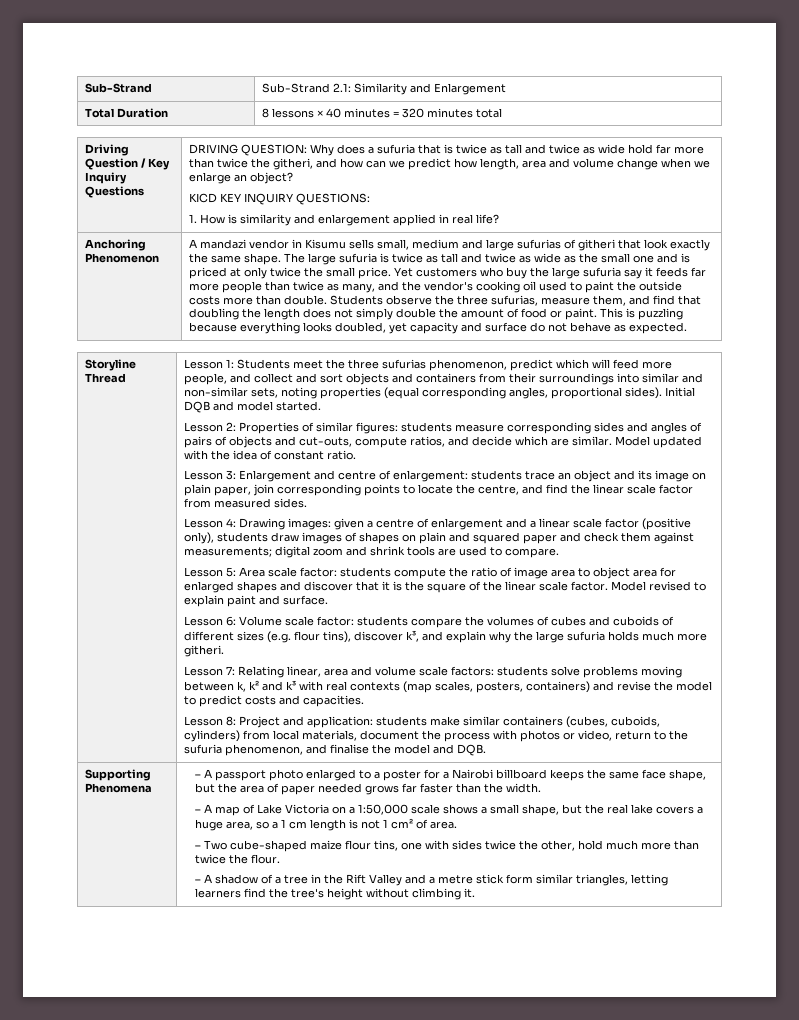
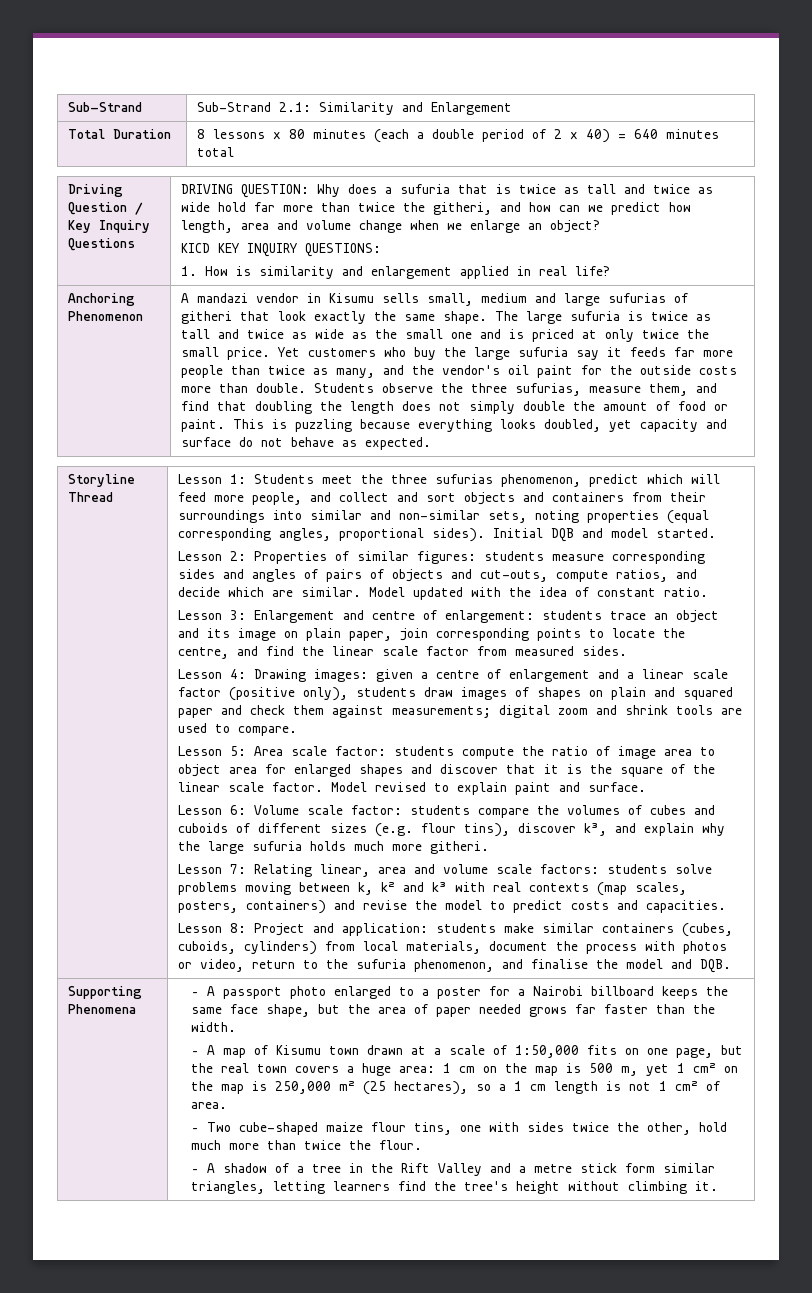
- Total Duration | 8 lessons × 40 minutes = 320 minutes total
+ Total Duration | 8 lessons × 80 minutes (each a double period of 2 × 40) = 640 minutes total
- Yet customers who buy the large sufuria say it feeds far more people than twice as many, and the vendor's cooking oil used to paint the outside costs more than double.
+ Yet customers who buy the large sufuria say it feeds far more people than twice as many, and the vendor's oil paint for the outside costs more than double.
- – A map of Lake Victoria on a 1:50,000 scale shows a small shape, but the real lake covers a huge area, so a 1 cm length is not 1 cm² of area.
+ – A map of Kisumu town drawn at a scale of 1:50,000 fits on one page, but the real town covers a huge area: 1 cm on the map is 500 m, yet 1 cm² on the map is 250,000 m² (25 hectares), so a 1 cm length is not 1 cm² of area.

